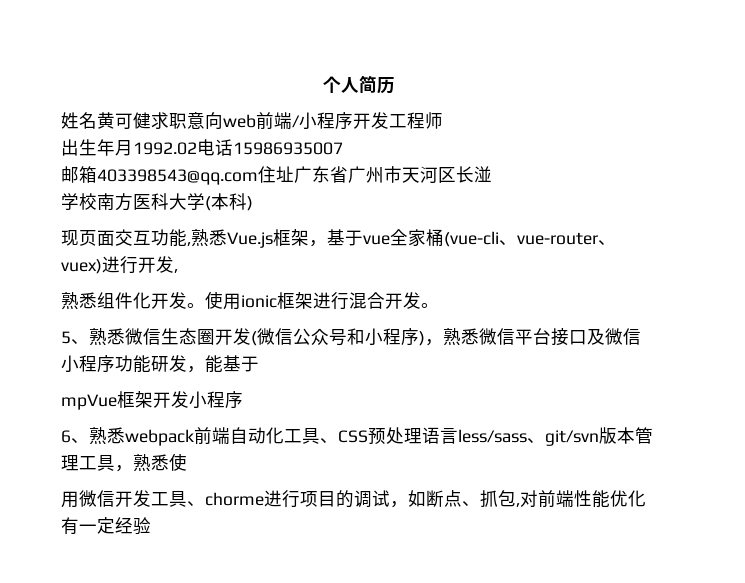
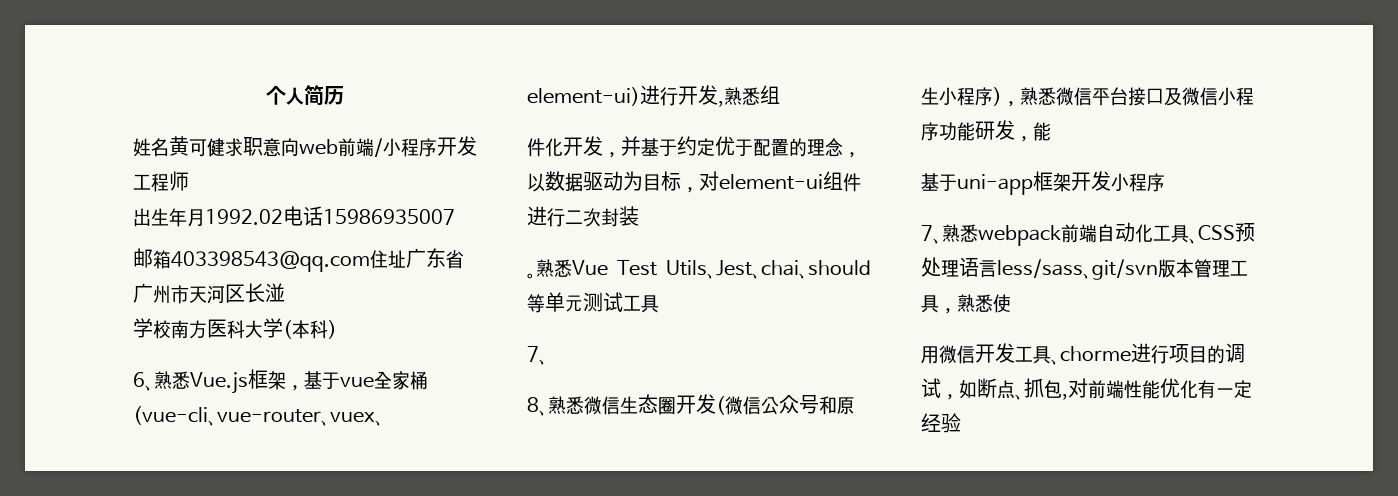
- 现页面交互功能,熟悉Vue.js框架，基于vue全家桶(vue-cli、vue-router、vuex)进行开发,
- 熟悉组件化开发。使用ionic框架进行混合开发。
- 5、熟悉微信生态圈开发(微信公众号和小程序)，熟悉微信平台接口及微信小程序功能研发，能基于
- mpVue框架开发小程序
+ 6、熟悉Vue.js框架，基于vue全家桶(vue-cli、vue-router、vuex、element-ui)进行开发,熟悉组
+ 件化开发，并基于约定优于配置的理念，以数据驱动为目标，对element-ui组件进行二次封装
+ 。熟悉Vue Test Utils、Jest、chai、should等单元测试工具
+ 7、
+ 8、熟悉微信生态圈开发(微信公众号和原生小程序)，熟悉微信平台接口及微信小程序功能研发，能
+ 基于uni-app框架开发小程序
- 6、熟悉webpack前端自动化工具、CSS预处理语言less/sass、git/svn版本管理工具，熟悉使
+ 7、熟悉webpack前端自动化工具、CSS预处理语言less/sass、git/svn版本管理工具，熟悉使

